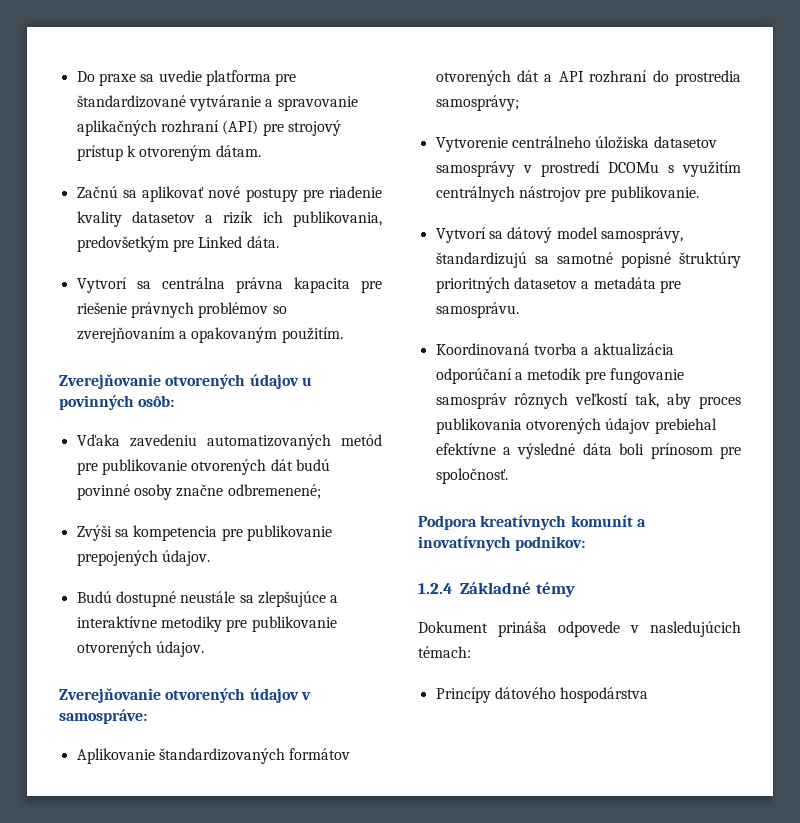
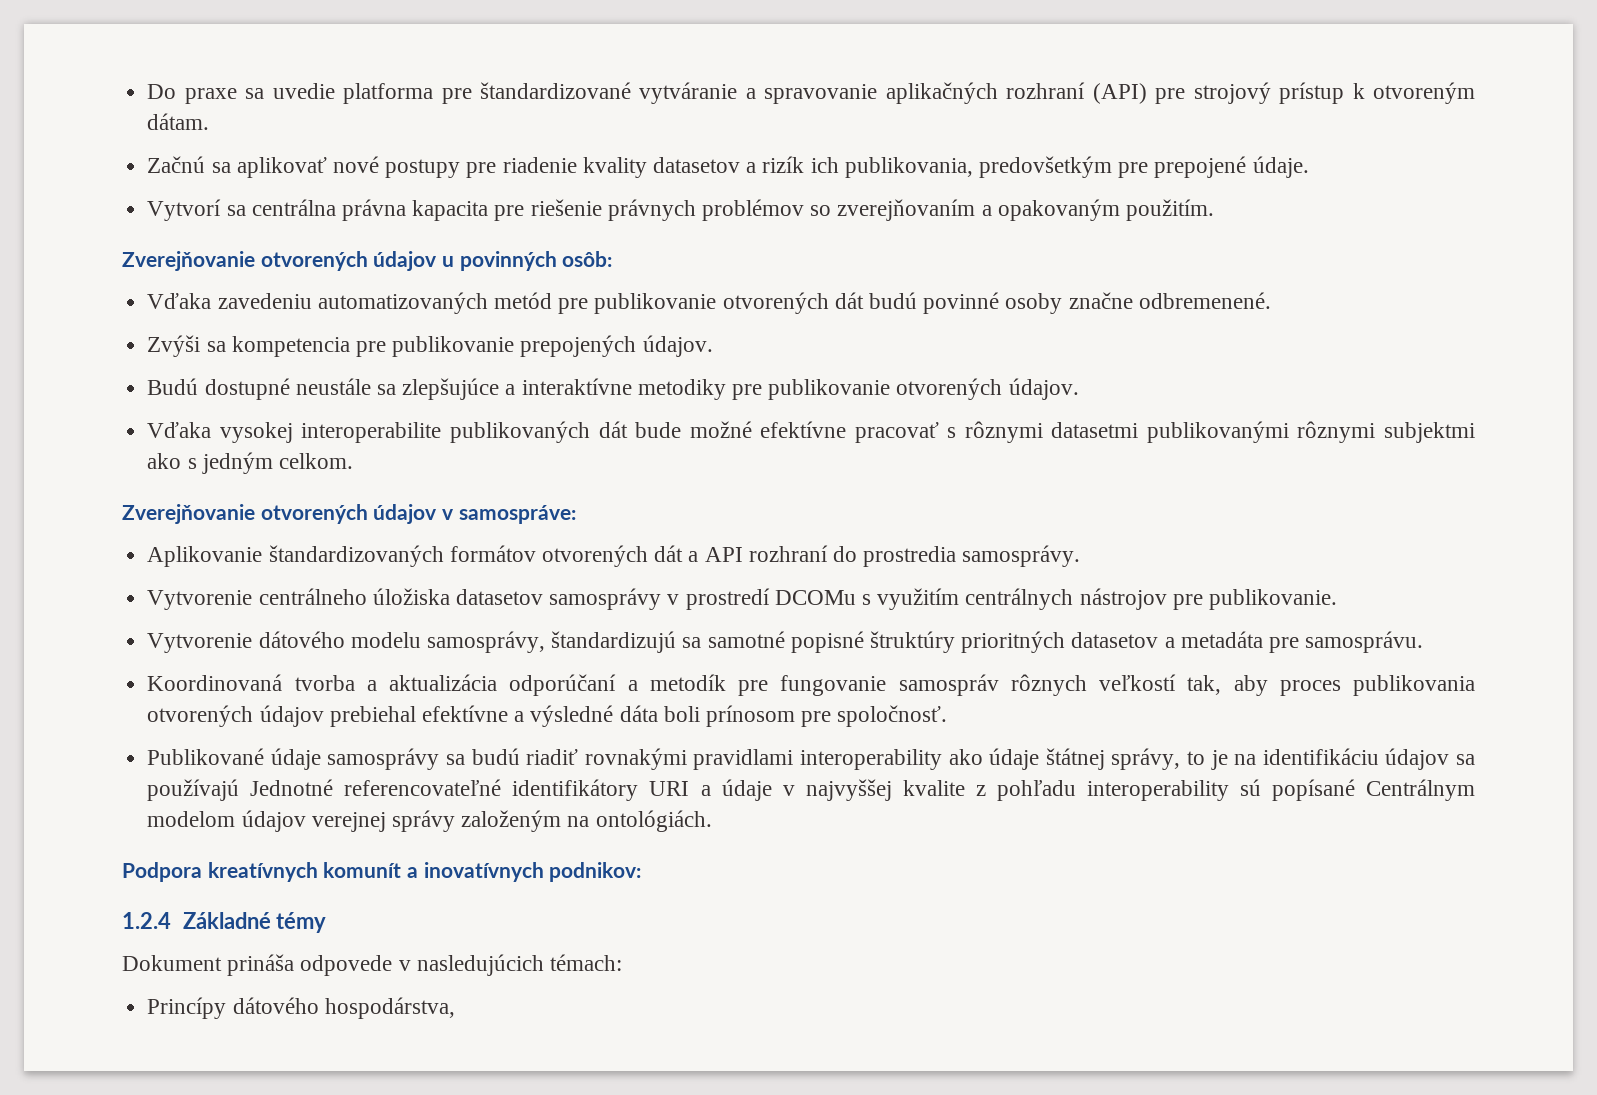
- Začnú sa aplikovať nové postupy pre riadenie kvality datasetov a rizík ich publikovania, predovšetkým pre Linked dáta.
+ Začnú sa aplikovať nové postupy pre riadenie kvality datasetov a rizík ich publikovania, predovšetkým pre prepojené údaje.
- Vďaka zavedeniu automatizovaných metód pre publikovanie otvorených dát budú povinné osoby značne odbremenené;
+ Vďaka zavedeniu automatizovaných metód pre publikovanie otvorených dát budú povinné osoby značne odbremenené.
+ Vďaka vysokej interoperabilite publikovaných dát bude možné efektívne pracovať s rôznymi datasetmi publikovanými rôznymi subjektmi ako s jedným celkom.
- Aplikovanie štandardizovaných formátov otvorených dát a API rozhraní do prostredia samosprávy;
+ Aplikovanie štandardizovaných formátov otvorených dát a API rozhraní do prostredia samosprávy.
- Vytvorí sa dátový model samosprávy, štandardizujú sa samotné popisné štruktúry prioritných datasetov a metadáta pre samosprávu.
+ Vytvorenie dátového modelu samosprávy, štandardizujú sa samotné popisné štruktúry prioritných datasetov a metadáta pre samosprávu.
+ Publikované údaje samosprávy sa budú riadiť rovnakými pravidlami interoperability ako údaje štátnej správy, to je na identifikáciu údajov sa používajú Jednotné referencovateľné identifikátory URI a údaje v najvyššej kvalite z pohľadu interoperability sú popísané Centrálnym modelom údajov verejnej správy založeným na ontológiách.
- Princípy dátového hospodárstva
+ Princípy dátového hospodárstva,

